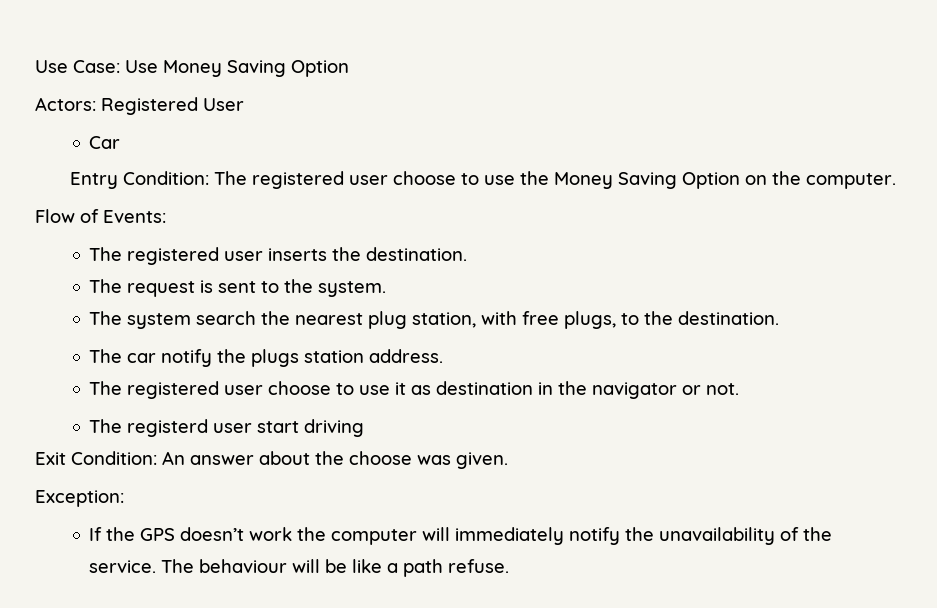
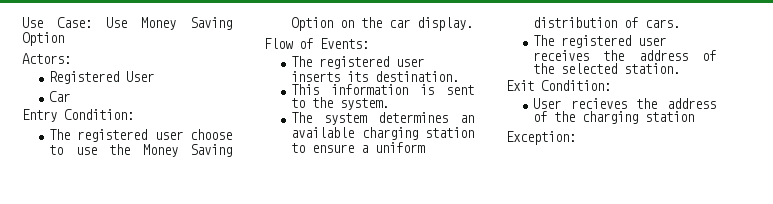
- Actors: Registered User
+ Actors:
+ Registered User
- Entry Condition: The registered user choose to use the Money Saving Option on the computer.
+ Entry Condition:
+ The registered user choose to use the Money Saving Option on the car display.
- The registered user inserts the destination.
- The request is sent to the system.
+ The registered user inserts its destination.
+ This information is sent to the system.
- The system search the nearest plug station, with free plugs, to the destination.
- The car notify the plugs station address.
- The registered user choose to use it as destination in the navigator or not.
- The registerd user start driving
- Exit Condition: An answer about the choose was given.
+ The system determines an available charging station to ensure a uniform distribution of cars.
+ The registered user receives the address of the selected station.
+ Exit Condition:
+ User recieves the address of the charging station
  Exception:
- If the GPS doesn’t work the computer will immediately notify the unavailability of the service. The behaviour will be like a path refuse.

